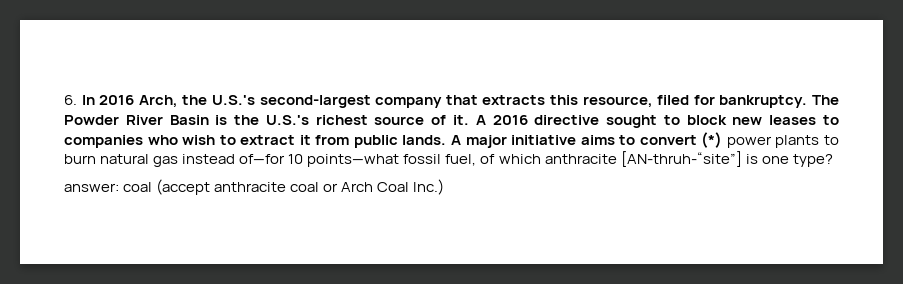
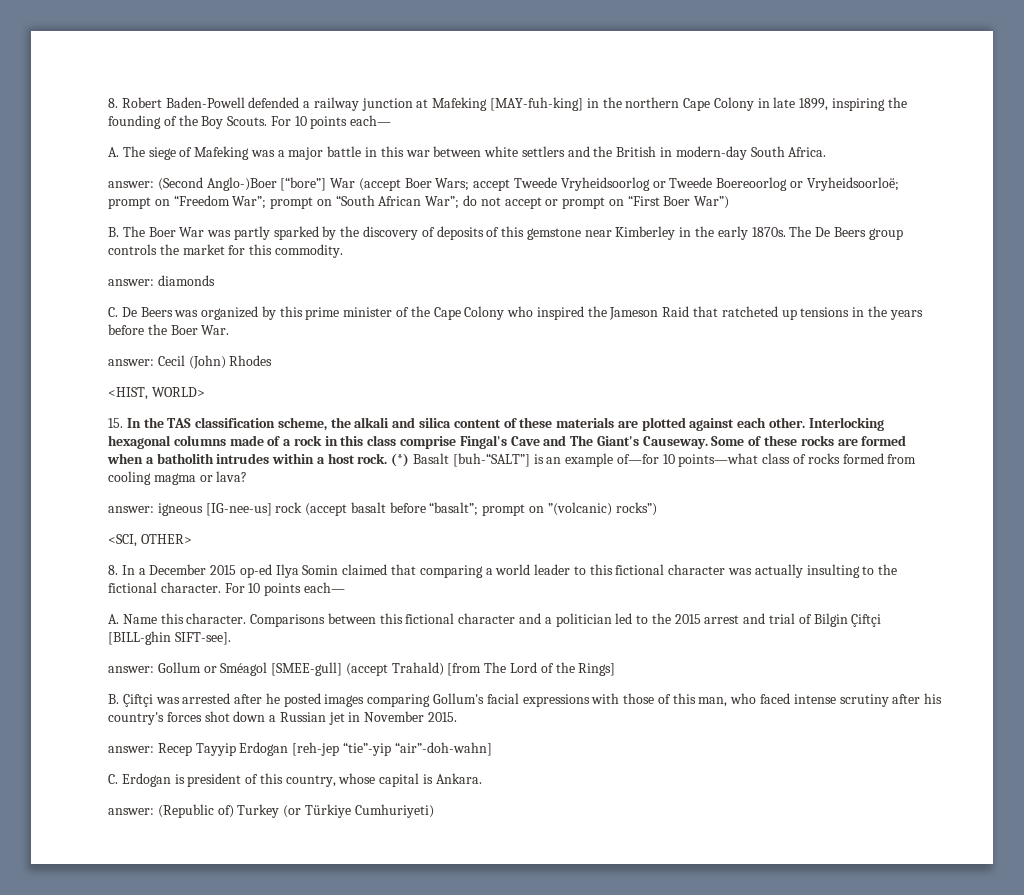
- 6. In 2016 Arch, the U.S.'s second-largest company that extracts this resource, filed for bankruptcy. The Powder River Basin is the U.S.'s richest source of it. A 2016 directive sought to block new leases to companies who wish to extract it from public lands. A major initiative aims to convert (*) power plants to burn natural gas instead of—for 10 points—what fossil fuel, of which anthracite [AN-thruh-“site”] is one type?
- answer: coal (accept anthracite coal or Arch Coal Inc.)
+ 8. Robert Baden-Powell defended a railway junction at Mafeking [MAY-fuh-king] in the northern Cape Colony in late 1899, inspiring the founding of the Boy Scouts. For 10 points each—
+ A. The siege of Mafeking was a major battle in this war between white settlers and the British in modern-day South Africa.
+ answer: (Second Anglo-)Boer [“bore”] War (accept Boer Wars; accept Tweede Vryheidsoorlog or Tweede Boereoorlog or Vryheidsoorloë; prompt on “Freedom War”; prompt on “South African War”; do not accept or prompt on “First Boer War”)
+ B. The Boer War was partly sparked by the discovery of deposits of this gemstone near Kimberley in the early 1870s. The De Beers group controls the market for this commodity.
+ answer: diamonds
+ C. De Beers was organized by this prime minister of the Cape Colony who inspired the Jameson Raid that ratcheted up tensions in the years before the Boer War.
+ answer: Cecil (John) Rhodes
+ <HIST, WORLD>
+ 15. In the TAS classification scheme, the alkali and silica content of these materials are plotted against each other. Interlocking hexagonal columns made of a rock in this class comprise Fingal's Cave and The Giant's Causeway. Some of these rocks are formed when a batholith intrudes within a host rock. (*) Basalt [buh-“SALT”] is an example of—for 10 points—what class of rocks formed from cooling magma or lava?
+ answer: igneous [IG-nee-us] rock (accept basalt before “basalt”; prompt on ”(volcanic) rocks”)
+ <SCI, OTHER>
+ 8. In a December 2015 op-ed Ilya Somin claimed that comparing a world leader to this fictional character was actually insulting to the fictional character. For 10 points each—
+ A. Name this character. Comparisons between this fictional character and a politician led to the 2015 arrest and trial of Bilgin Çiftçi [BILL-ghin SIFT-see].
+ answer: Gollum or Sméagol [SMEE-gull] (accept Trahald) [from The Lord of the Rings]
+ B. Çiftçi was arrested after he posted images comparing Gollum's facial expressions with those of this man, who faced intense scrutiny after his country's forces shot down a Russian jet in November 2015.
+ answer: Recep Tayyip Erdogan [reh-jep “tie”-yip “air”-doh-wahn]
+ C. Erdogan is president of this country, whose capital is Ankara.
+ answer: (Republic of) Turkey (or Türkiye Cumhuriyeti)

